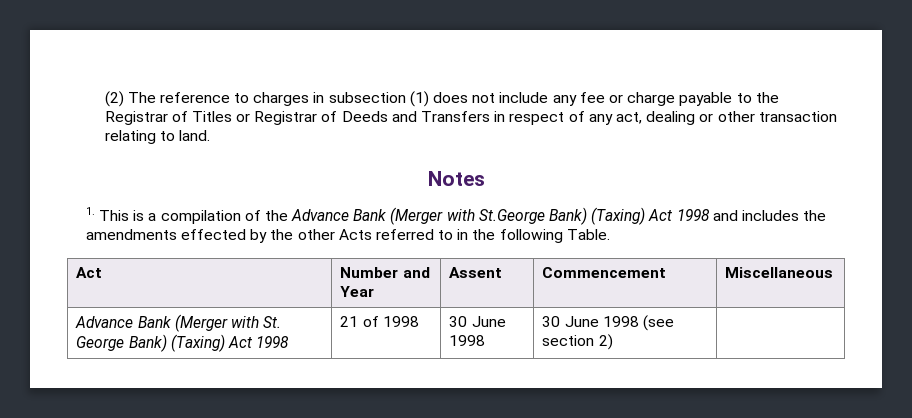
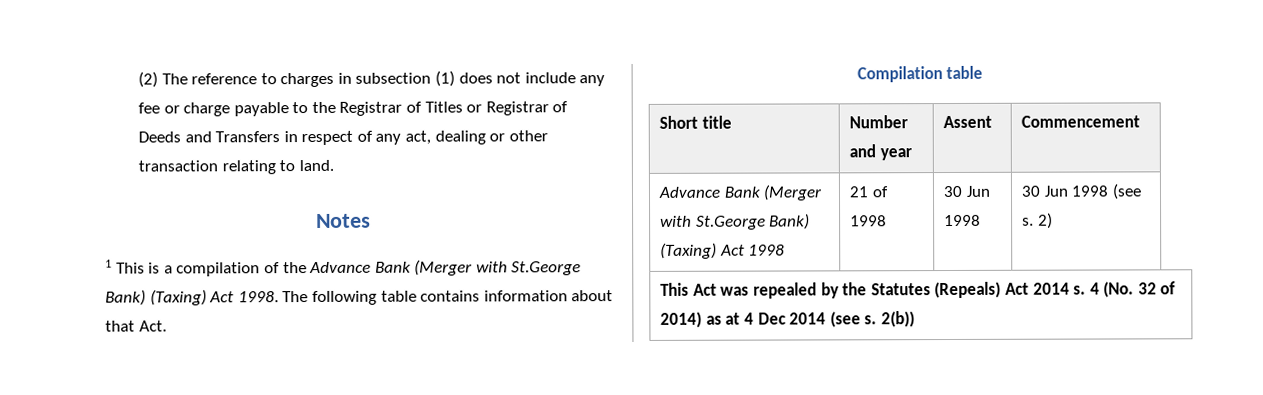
- 1. This is a compilation of the Advance Bank (Merger with St.George Bank) (Taxing) Act 1998 and includes the amendments effected by the other Acts referred to in the following Table.
- Act | Number and Year | Assent | Commencement | Miscellaneous
- Advance Bank (Merger with St. George Bank) (Taxing) Act 1998 | 21 of 1998 | 30 June 1998 | 30 June 1998 (see section 2) |
+ 1 This is a compilation of the Advance Bank (Merger with St.George Bank) (Taxing) Act 1998. The following table contains information about that Act.
+ Compilation table
+ Short title | Number and year | Assent | Commencement
+ Advance Bank (Merger with St.George Bank) (Taxing) Act 1998 | 21 of 1998 | 30 Jun 1998 | 30 Jun 1998 (see s. 2)
+ This Act was repealed by the Statutes (Repeals) Act 2014 s. 4 (No. 32 of 2014) as at 4 Dec 2014 (see s. 2(b))

